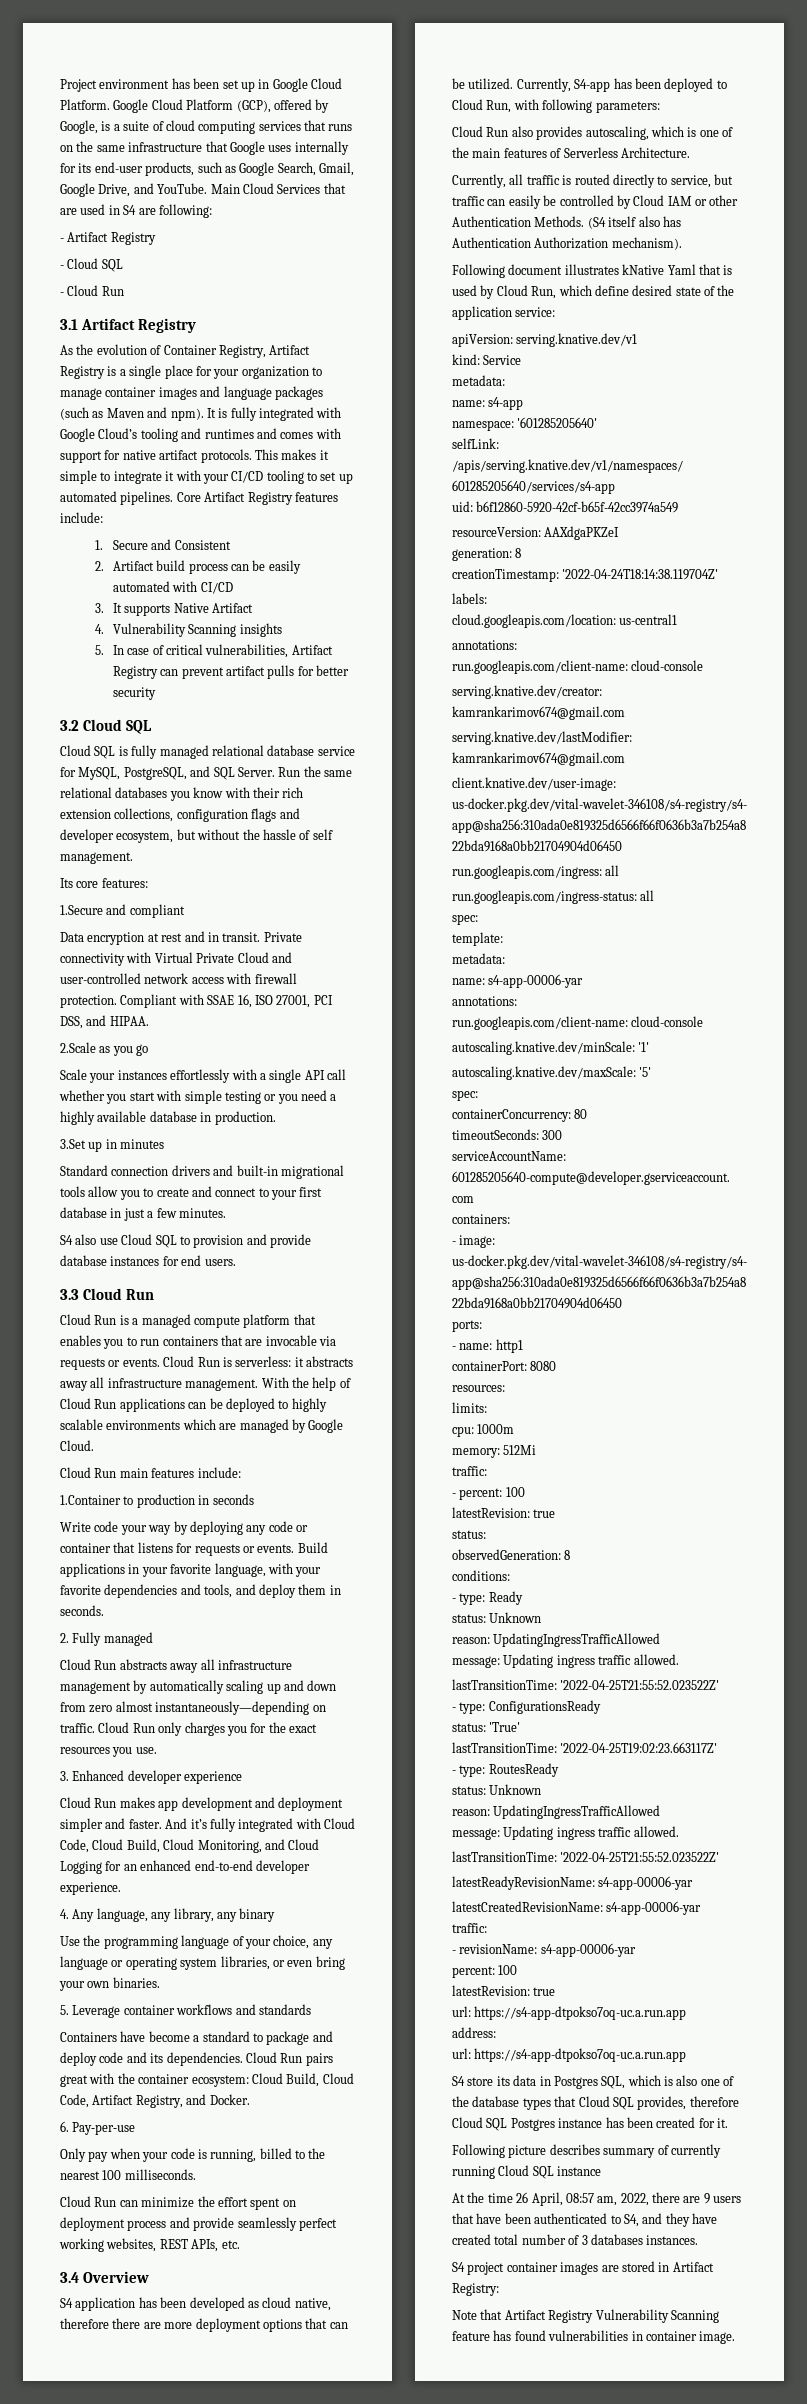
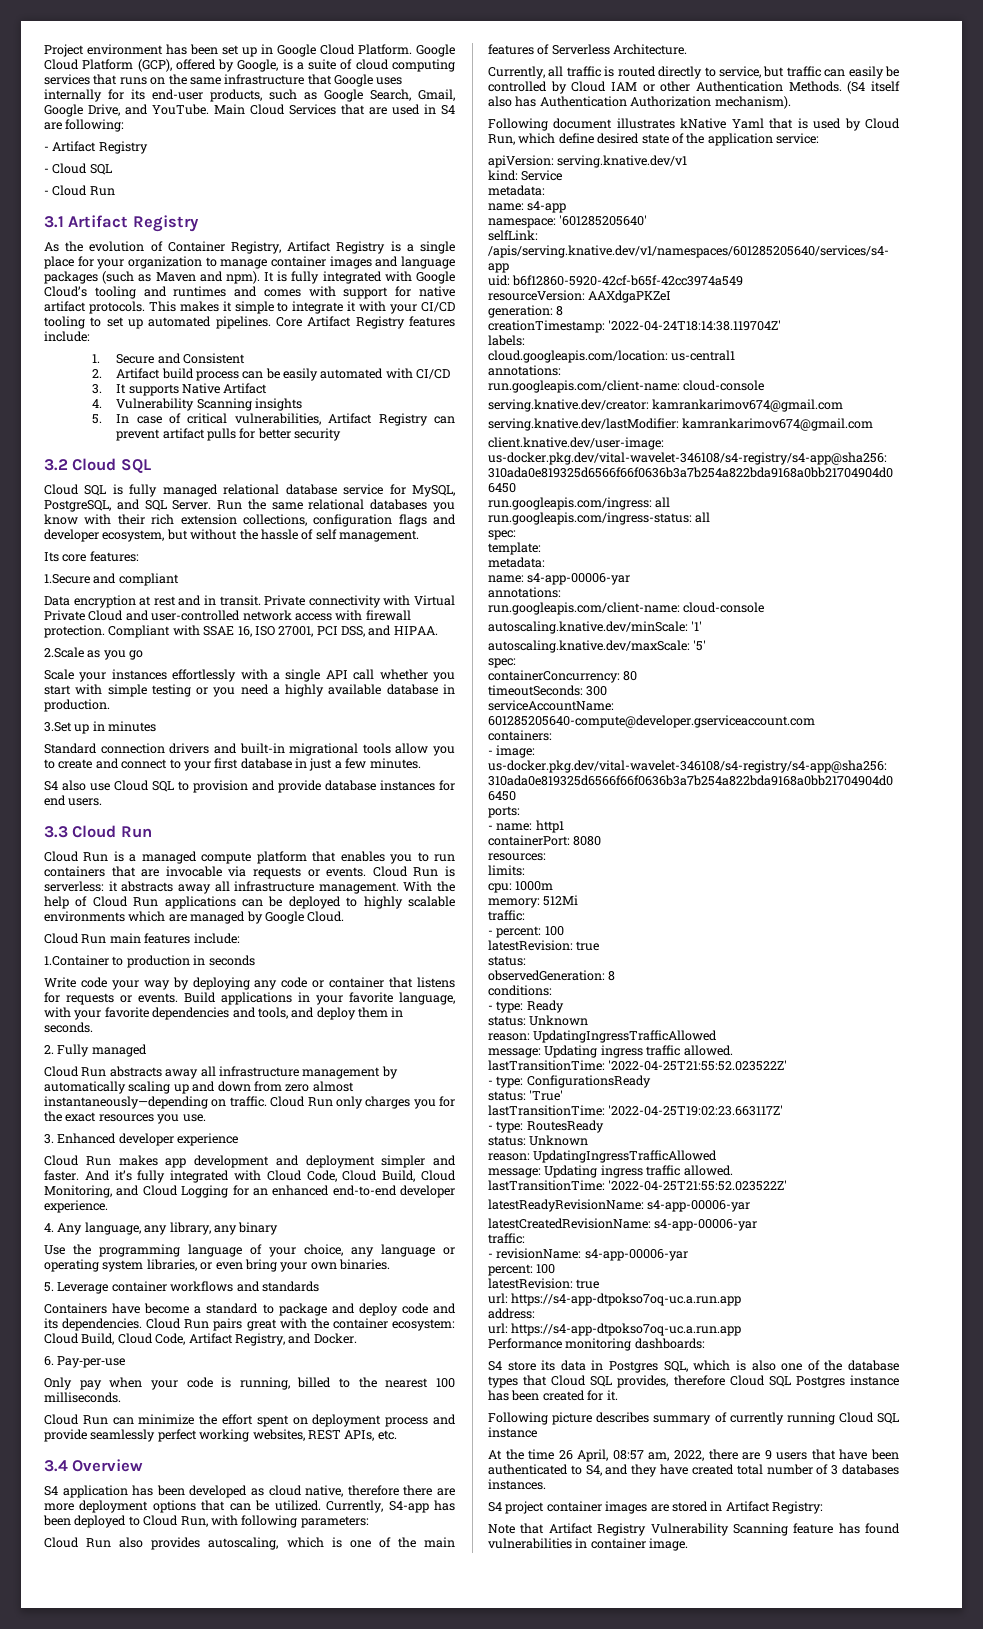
+ Performance monitoring dashboards:

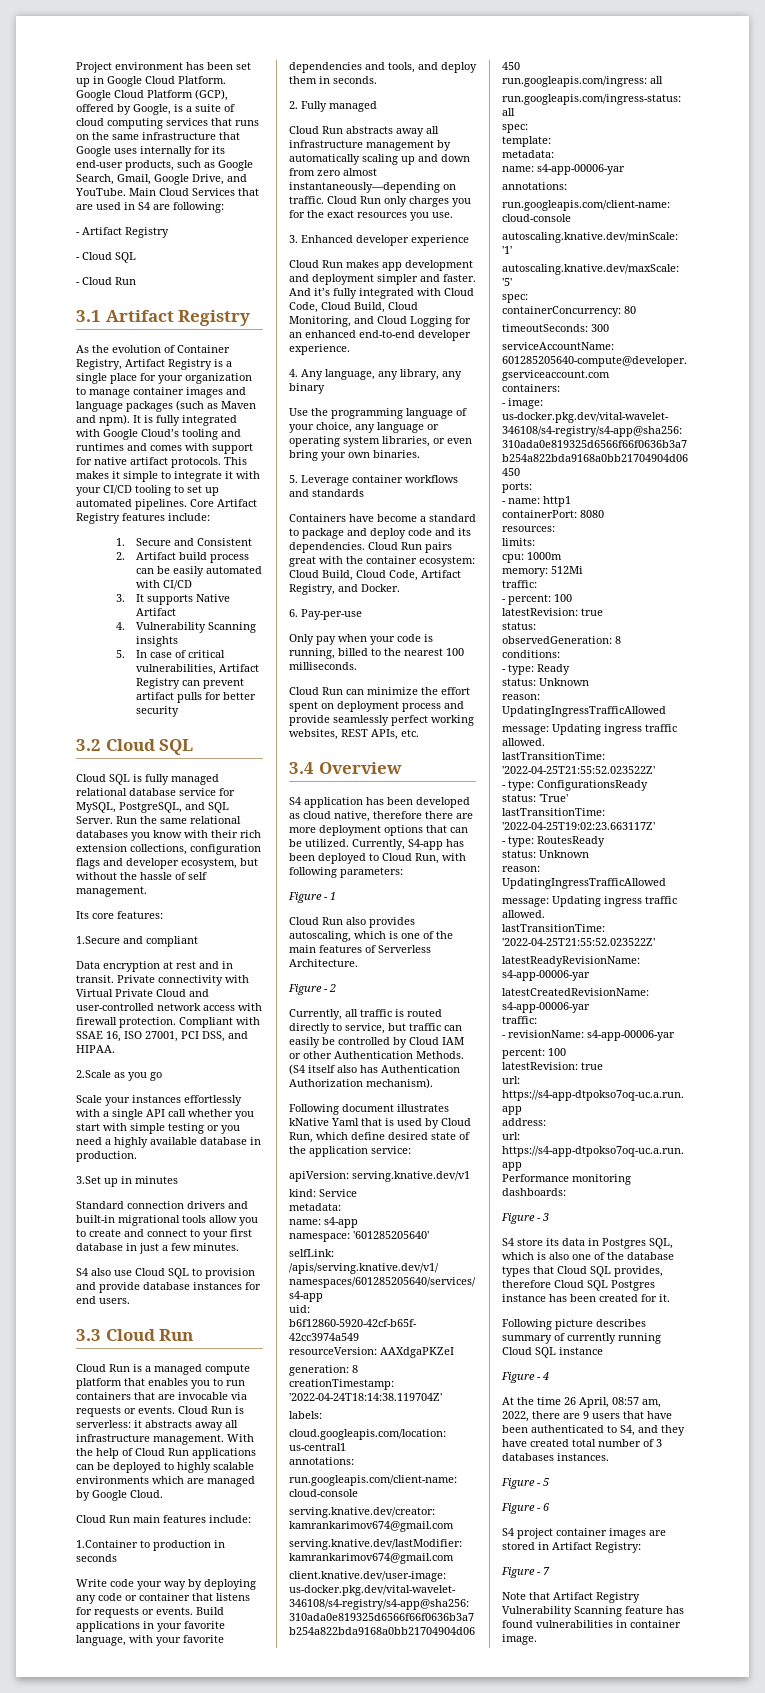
+ Figure - 1
+ Figure - 2
+ Figure - 3
+ Figure - 4
+ Figure - 5
+ Figure - 6
+ Figure - 7

